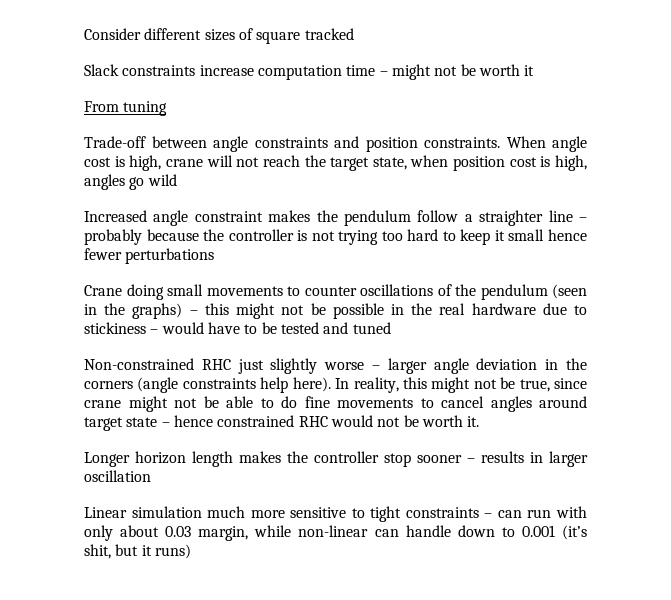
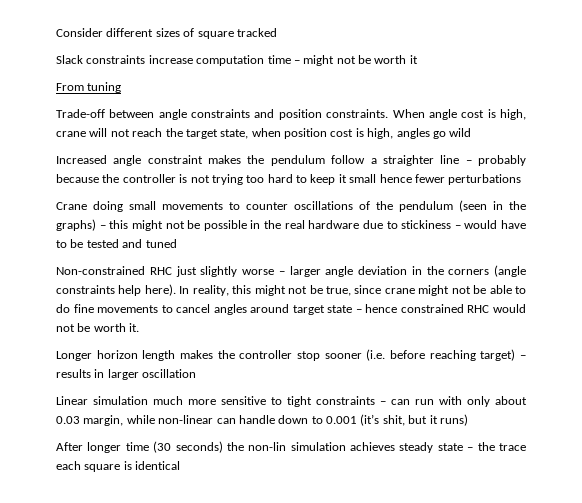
- Longer horizon length makes the controller stop sooner – results in larger oscillation
+ Longer horizon length makes the controller stop sooner (i.e. before reaching target) – results in larger oscillation
+ After longer time (30 seconds) the non-lin simulation achieves steady state – the trace each square is identical

